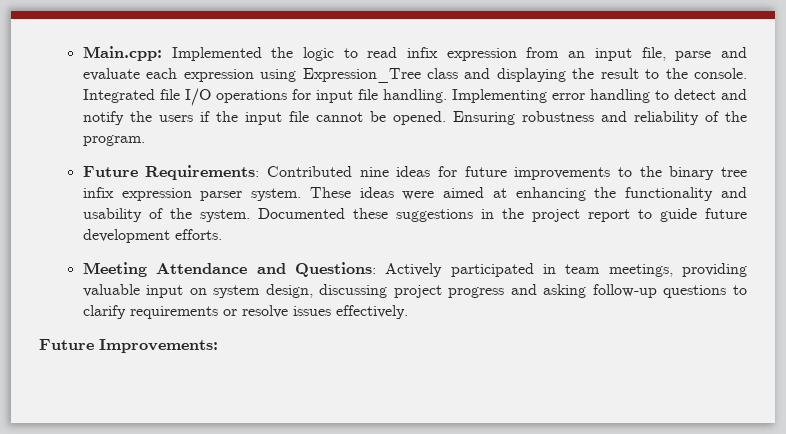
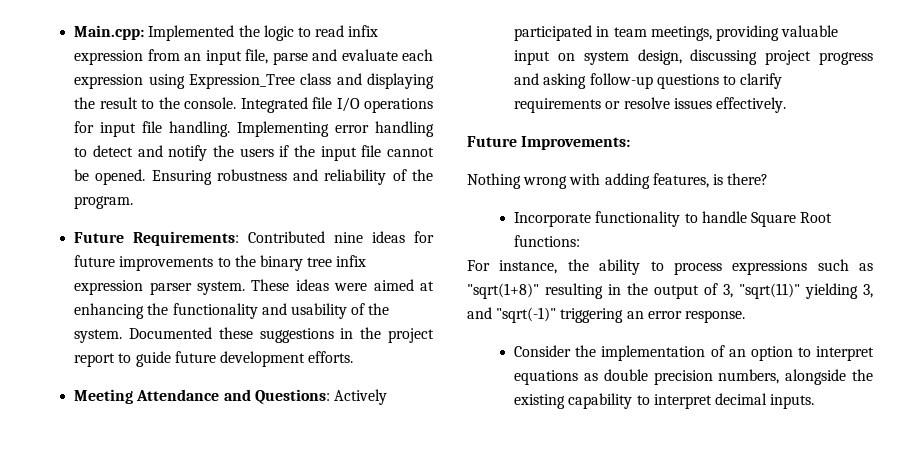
+ Nothing wrong with adding features, is there?
+ Incorporate functionality to handle Square Root functions:
+ For instance, the ability to process expressions such as "sqrt(1+8)" resulting in the output of 3, "sqrt(11)" yielding 3, and "sqrt(-1)" triggering an error response.
+ Consider the implementation of an option to interpret equations as double precision numbers, alongside the existing capability to interpret decimal inputs.

